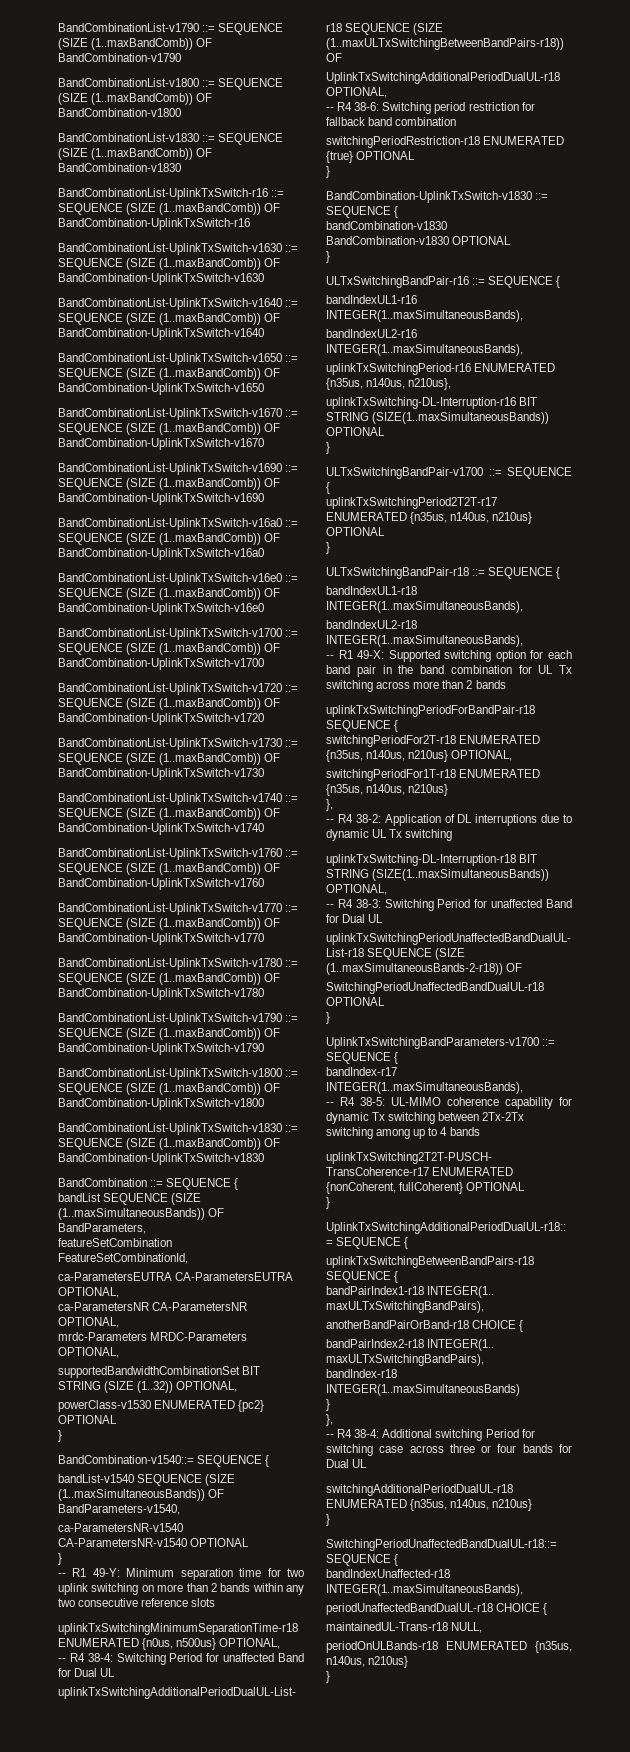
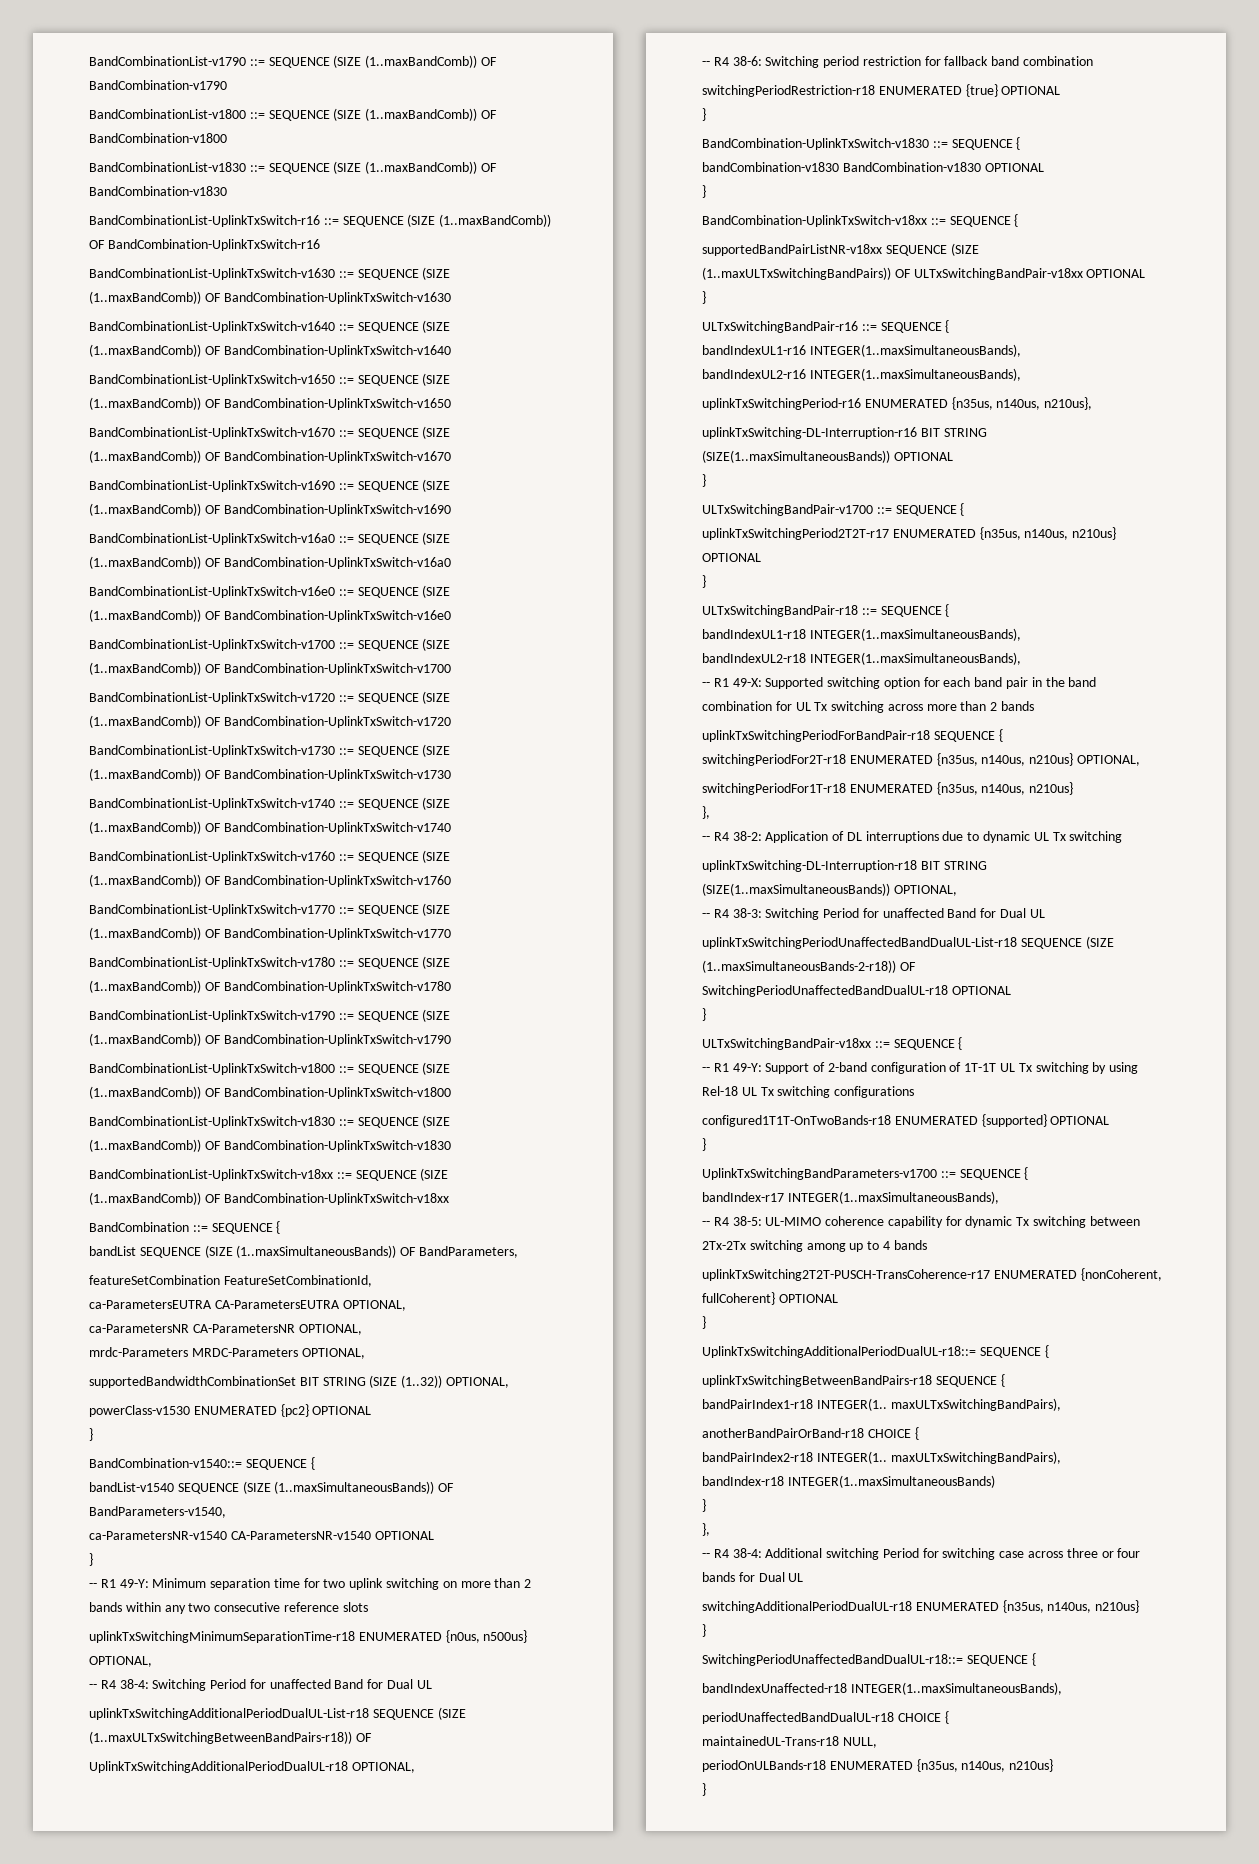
+ BandCombinationList-UplinkTxSwitch-v18xx ::= SEQUENCE (SIZE (1..maxBandComb)) OF BandCombination-UplinkTxSwitch-v18xx
+ BandCombination-UplinkTxSwitch-v18xx ::= SEQUENCE {
+ supportedBandPairListNR-v18xx SEQUENCE (SIZE (1..maxULTxSwitchingBandPairs)) OF ULTxSwitchingBandPair-v18xx OPTIONAL
+ }
+ ULTxSwitchingBandPair-v18xx ::= SEQUENCE {
+ -- R1 49-Y: Support of 2-band configuration of 1T-1T UL Tx switching by using Rel-18 UL Tx switching configurations
+ configured1T1T-OnTwoBands-r18 ENUMERATED {supported} OPTIONAL
+ }

